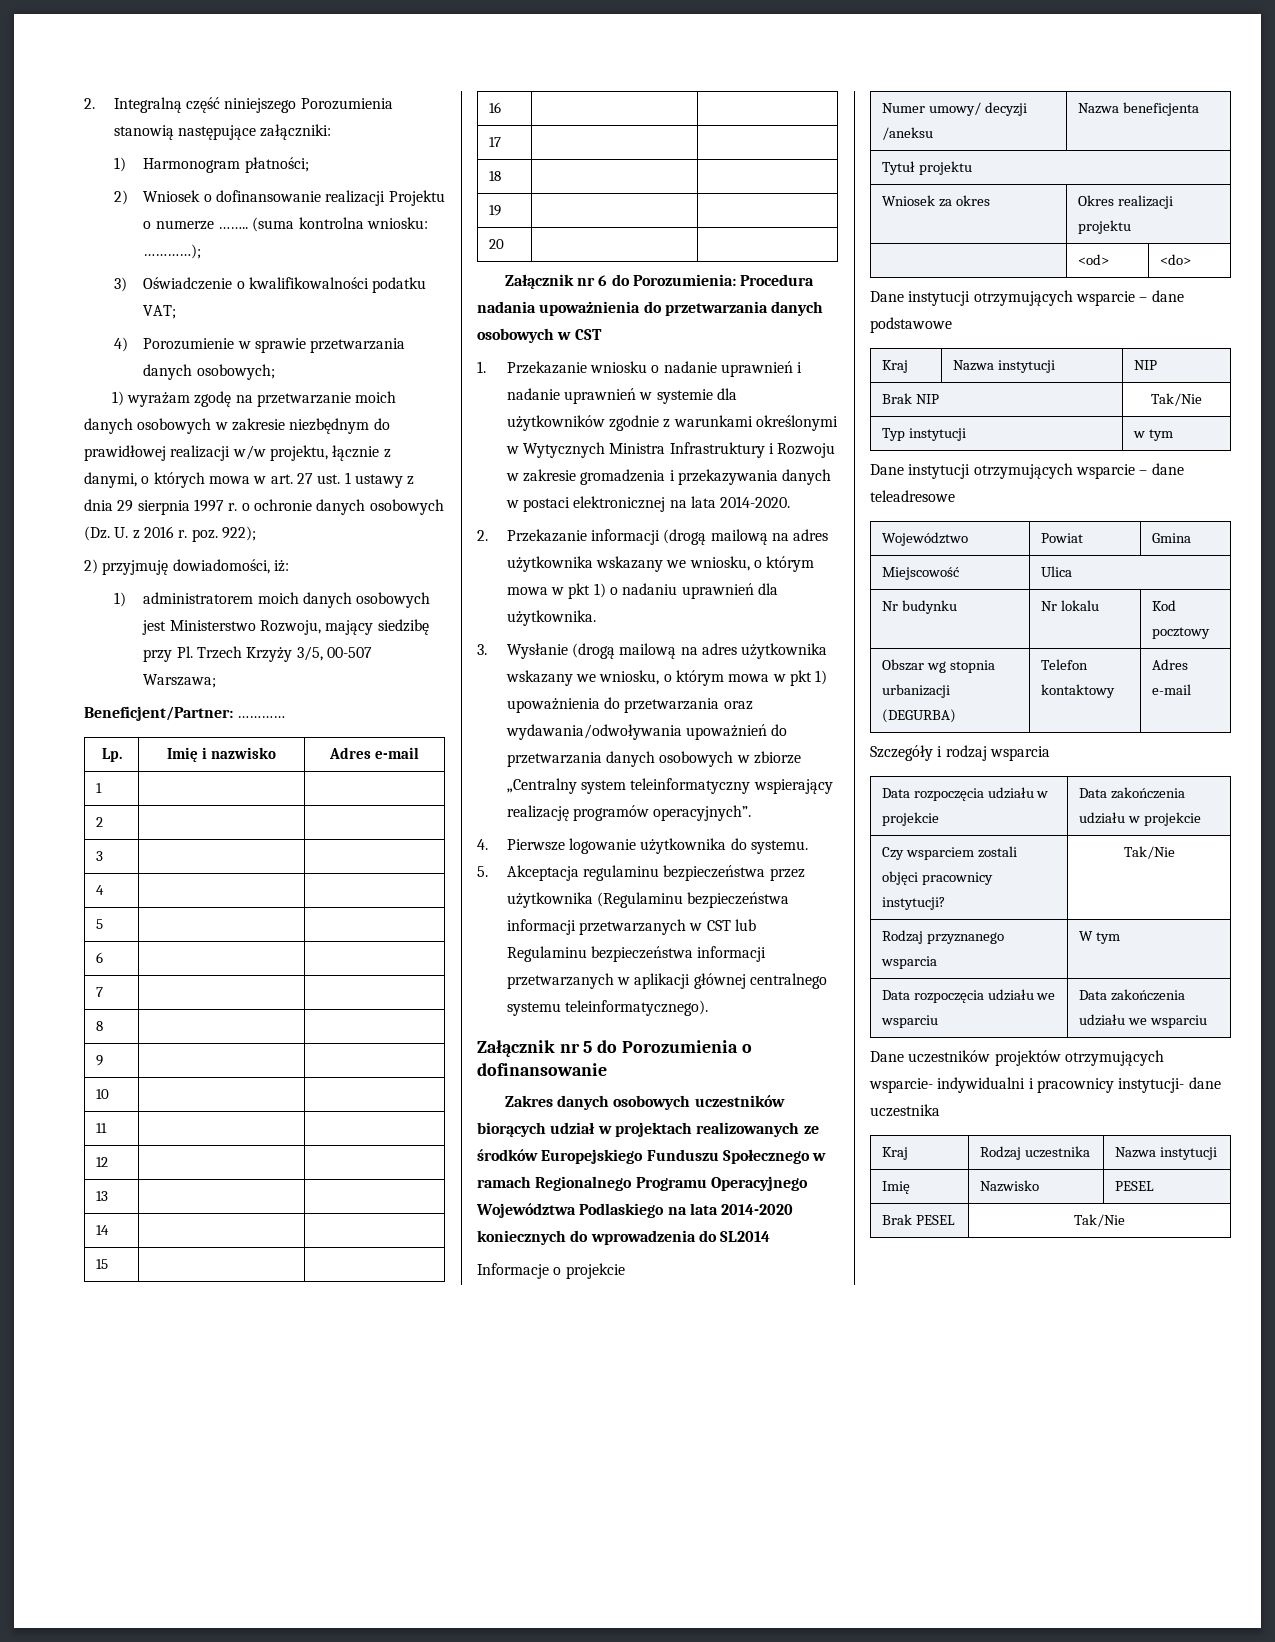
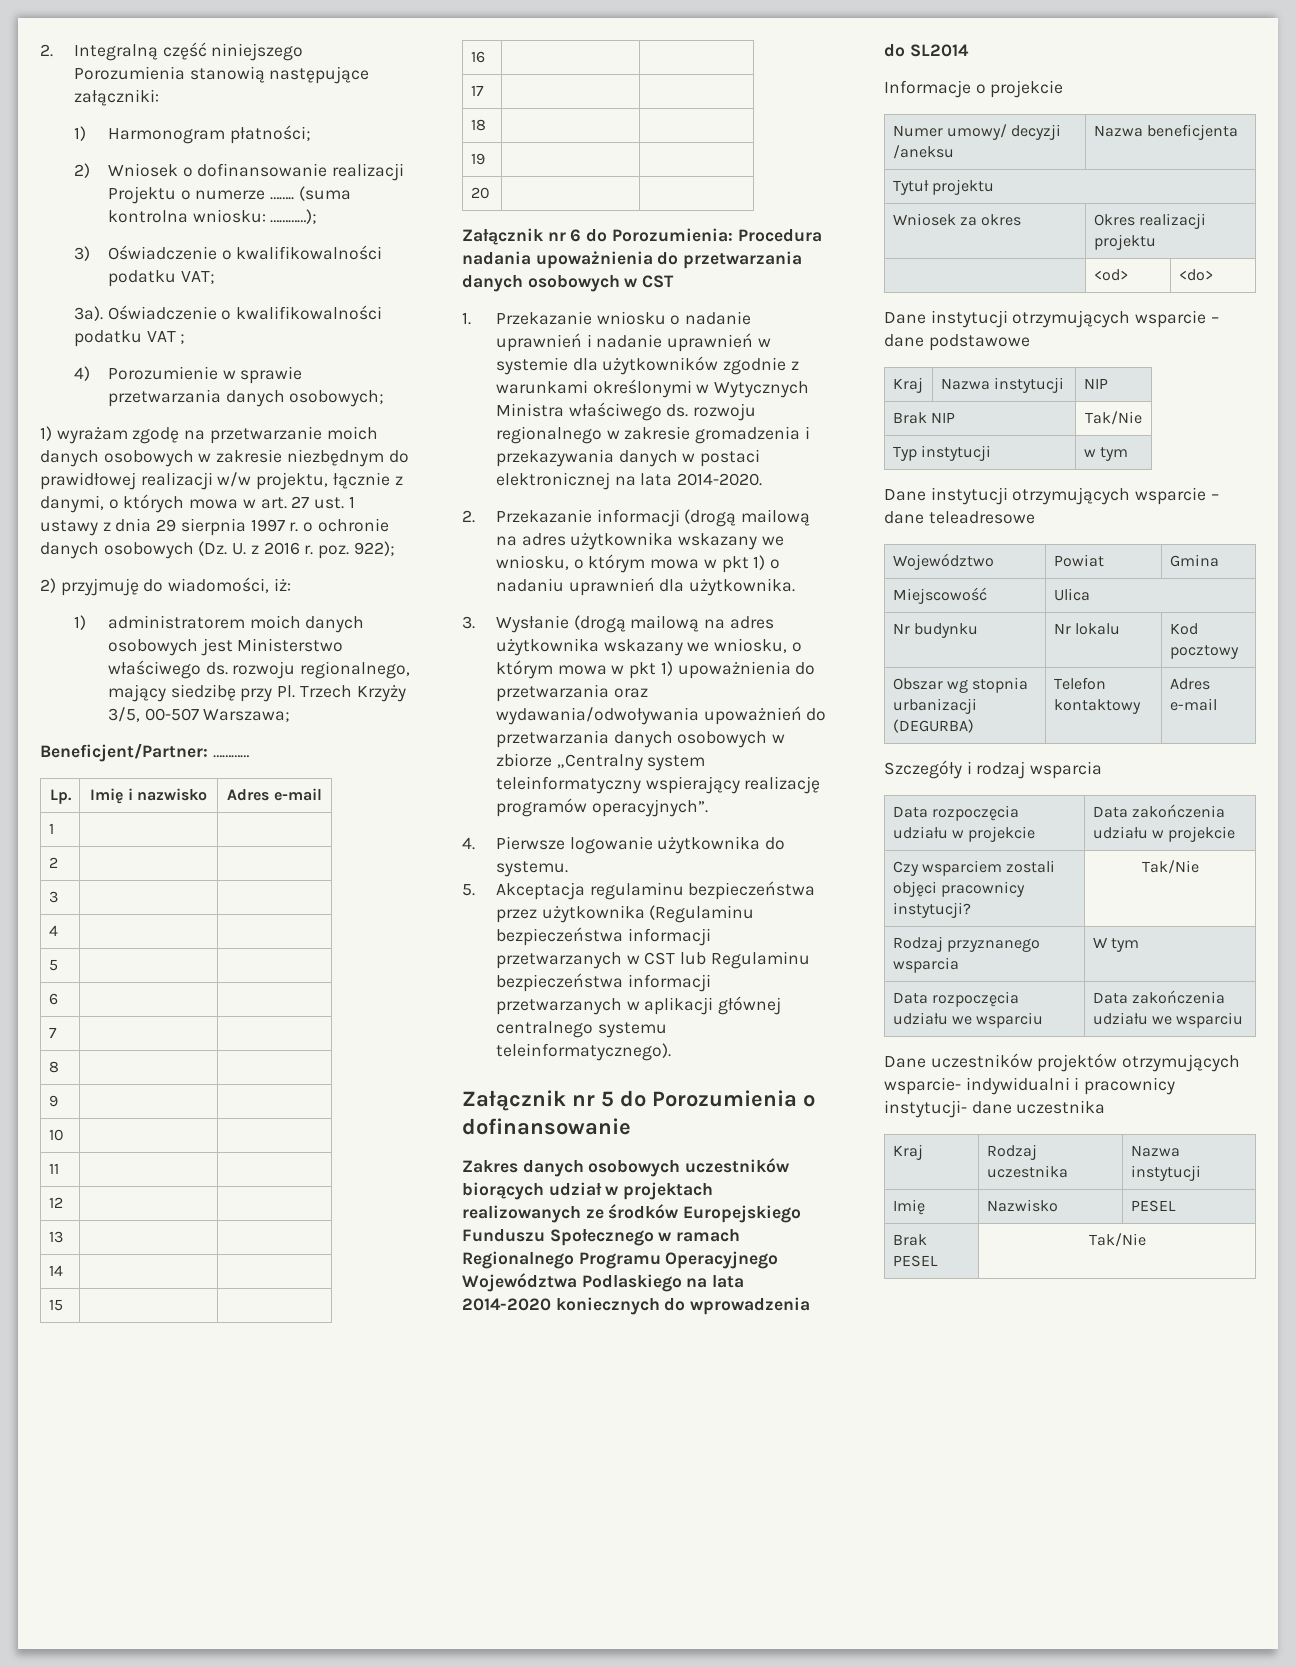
+ 3a). Oświadczenie o kwalifikowalności podatku VAT ;
- 2) przyjmuję dowiadomości, iż:
+ 2) przyjmuję do wiadomości, iż:
- 1) administratorem moich danych osobowych jest Ministerstwo Rozwoju, mający siedzibę przy Pl. Trzech Krzyży 3/5, 00-507 Warszawa;
+ 1) administratorem moich danych osobowych jest Ministerstwo właściwego ds. rozwoju regionalnego, mający siedzibę przy Pl. Trzech Krzyży 3/5, 00-507 Warszawa;
- 1. Przekazanie wniosku o nadanie uprawnień i nadanie uprawnień w systemie dla użytkowników zgodnie z warunkami określonymi w Wytycznych Ministra Infrastruktury i Rozwoju w zakresie gromadzenia i przekazywania danych w postaci elektronicznej na lata 2014-2020.
+ 1. Przekazanie wniosku o nadanie uprawnień i nadanie uprawnień w systemie dla użytkowników zgodnie z warunkami określonymi w Wytycznych Ministra właściwego ds. rozwoju regionalnego w zakresie gromadzenia i przekazywania danych w postaci elektronicznej na lata 2014-2020.

